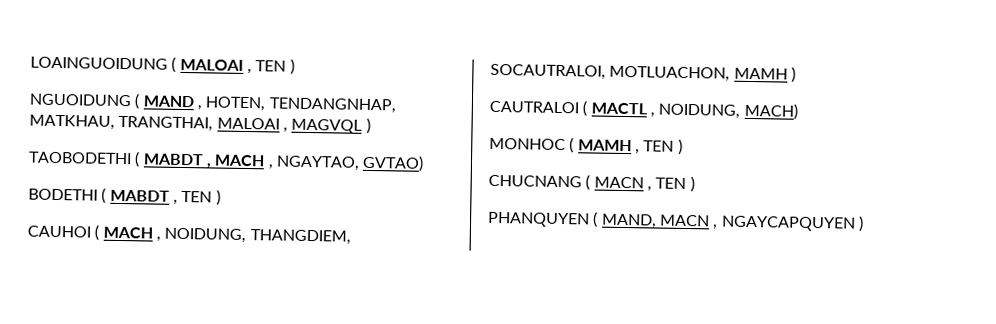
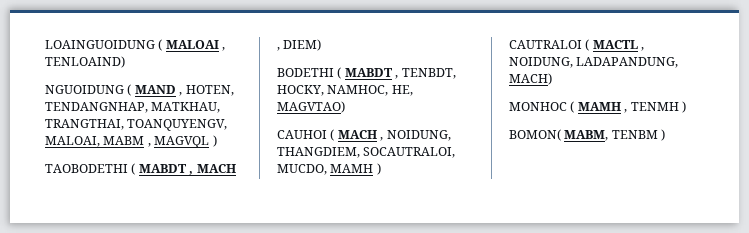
- LOAINGUOIDUNG ( MALOAI , TEN )
+ LOAINGUOIDUNG ( MALOAI , TENLOAIND)
- NGUOIDUNG ( MAND , HOTEN, TENDANGNHAP, MATKHAU, TRANGTHAI, MALOAI , MAGVQL )
+ NGUOIDUNG ( MAND , HOTEN, TENDANGNHAP, MATKHAU, TRANGTHAI, TOANQUYENGV, MALOAI, MABM , MAGVQL )
- TAOBODETHI ( MABDT , MACH , NGAYTAO, GVTAO)
+ TAOBODETHI ( MABDT , MACH , DIEM)
- BODETHI ( MABDT , TEN )
+ BODETHI ( MABDT , TENBDT, HOCKY, NAMHOC, HE, MAGVTAO)
- CAUHOI ( MACH , NOIDUNG, THANGDIEM, SOCAUTRALOI, MOTLUACHON, MAMH )
+ CAUHOI ( MACH , NOIDUNG, THANGDIEM, SOCAUTRALOI, MUCDO, MAMH )
- CAUTRALOI ( MACTL , NOIDUNG, MACH)
+ CAUTRALOI ( MACTL , NOIDUNG, LADAPANDUNG, MACH)
- MONHOC ( MAMH , TEN )
- CHUCNANG ( MACN , TEN )
- PHANQUYEN ( MAND, MACN , NGAYCAPQUYEN )
+ MONHOC ( MAMH , TENMH )
+ BOMON( MABM, TENBM )

